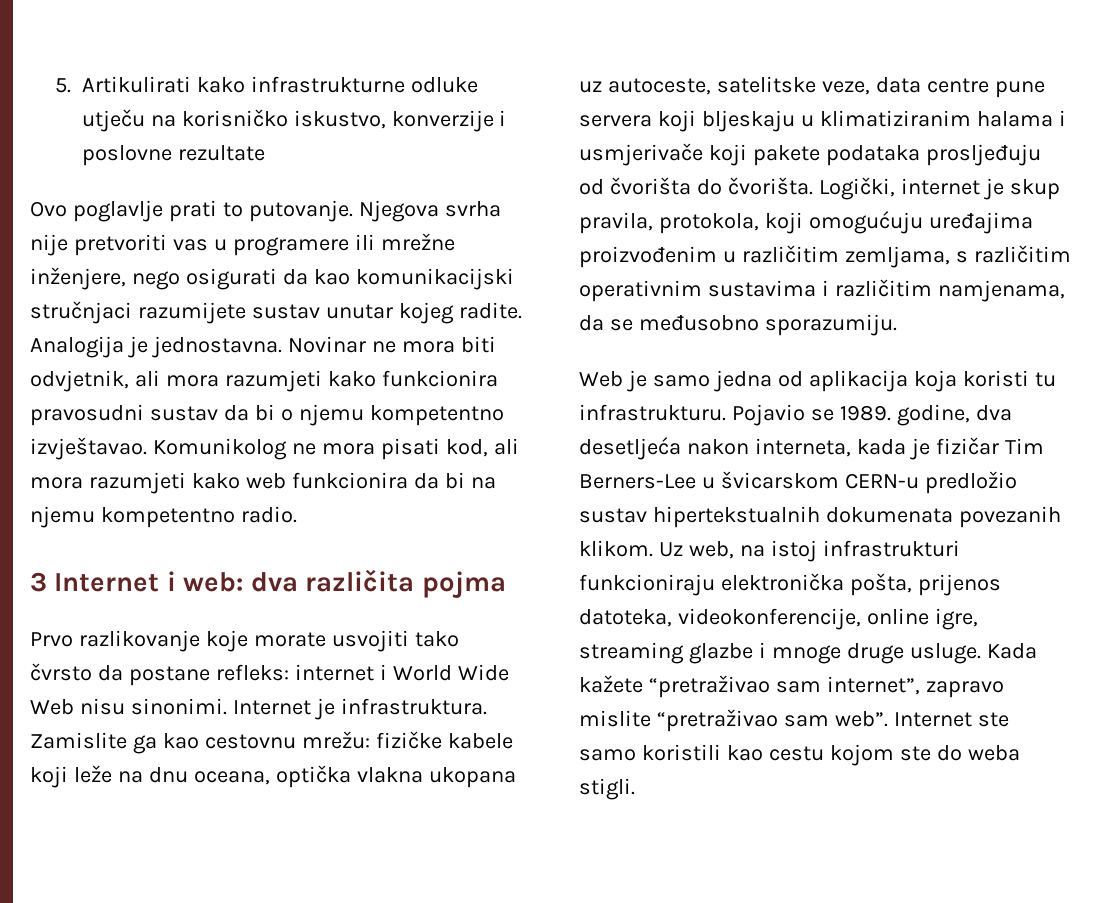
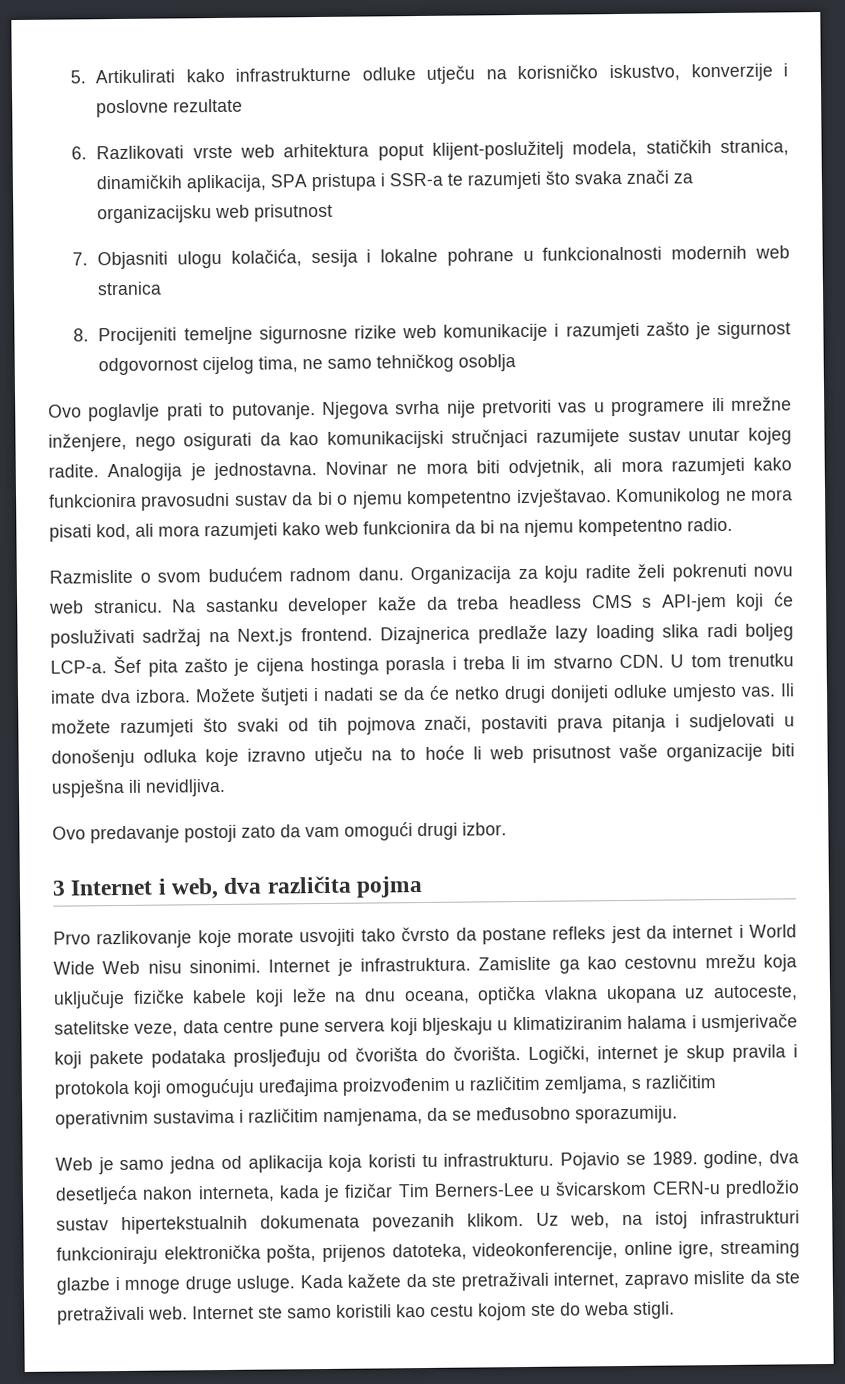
+ 6. Razlikovati vrste web arhitektura poput klijent-poslužitelj modela, statičkih stranica, dinamičkih aplikacija, SPA pristupa i SSR-a te razumjeti što svaka znači za organizacijsku web prisutnost
+ 7. Objasniti ulogu kolačića, sesija i lokalne pohrane u funkcionalnosti modernih web stranica
+ 8. Procijeniti temeljne sigurnosne rizike web komunikacije i razumjeti zašto je sigurnost odgovornost cijelog tima, ne samo tehničkog osoblja
+ Razmislite o svom budućem radnom danu. Organizacija za koju radite želi pokrenuti novu web stranicu. Na sastanku developer kaže da treba headless CMS s API-jem koji će posluživati sadržaj na Next.js frontend. Dizajnerica predlaže lazy loading slika radi boljeg LCP-a. Šef pita zašto je cijena hostinga porasla i treba li im stvarno CDN. U tom trenutku imate dva izbora. Možete šutjeti i nadati se da će netko drugi donijeti odluke umjesto vas. Ili možete razumjeti što svaki od tih pojmova znači, postaviti prava pitanja i sudjelovati u donošenju odluka koje izravno utječu na to hoće li web prisutnost vaše organizacije biti uspješna ili nevidljiva.
+ Ovo predavanje postoji zato da vam omogući drugi izbor.
- 3 Internet i web: dva različita pojma
+ 3 Internet i web, dva različita pojma
- Prvo razlikovanje koje morate usvojiti tako čvrsto da postane refleks: internet i World Wide Web nisu sinonimi.
+ Prvo razlikovanje koje morate usvojiti tako čvrsto da postane refleks jest da internet i World Wide Web nisu sinonimi.
- Zamislite ga kao cestovnu mrežu: fizičke kabele koji leže na dnu oceana, optička vlakna ukopana uz autoceste, satelitske veze, data centre pune servera koji bljeskaju u klimatiziranim halama i usmjerivače koji pakete podataka prosljeđuju od čvorišta do čvorišta.
+ Zamislite ga kao cestovnu mrežu koja uključuje fizičke kabele koji leže na dnu oceana, optička vlakna ukopana uz autoceste, satelitske veze, data centre pune servera koji bljeskaju u klimatiziranim halama i usmjerivače koji pakete podataka prosljeđuju od čvorišta do čvorišta.
- Logički, internet je skup pravila, protokola, koji omogućuju uređajima proizvođenim u različitim zemljama, s različitim operativnim sustavima i različitim namjenama, da se međusobno sporazumiju.
+ Logički, internet je skup pravila i protokola koji omogućuju uređajima proizvođenim u različitim zemljama, s različitim operativnim sustavima i različitim namjenama, da se međusobno sporazumiju.
- Kada kažete “pretraživao sam internet”, zapravo mislite “pretraživao sam web”.
+ Kada kažete da ste pretraživali internet, zapravo mislite da ste pretraživali web.

